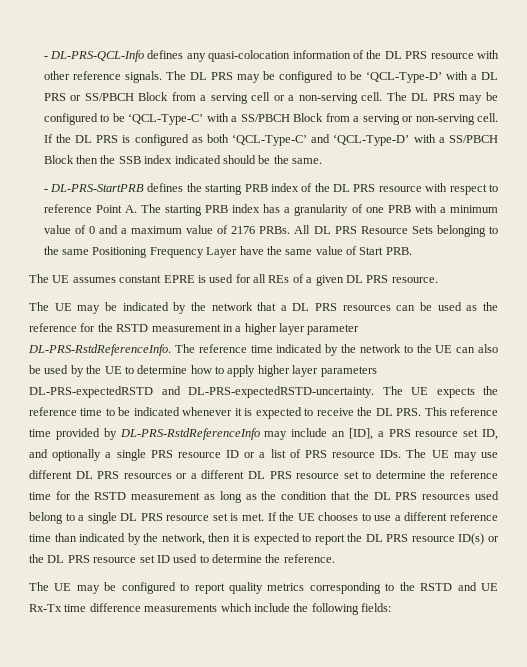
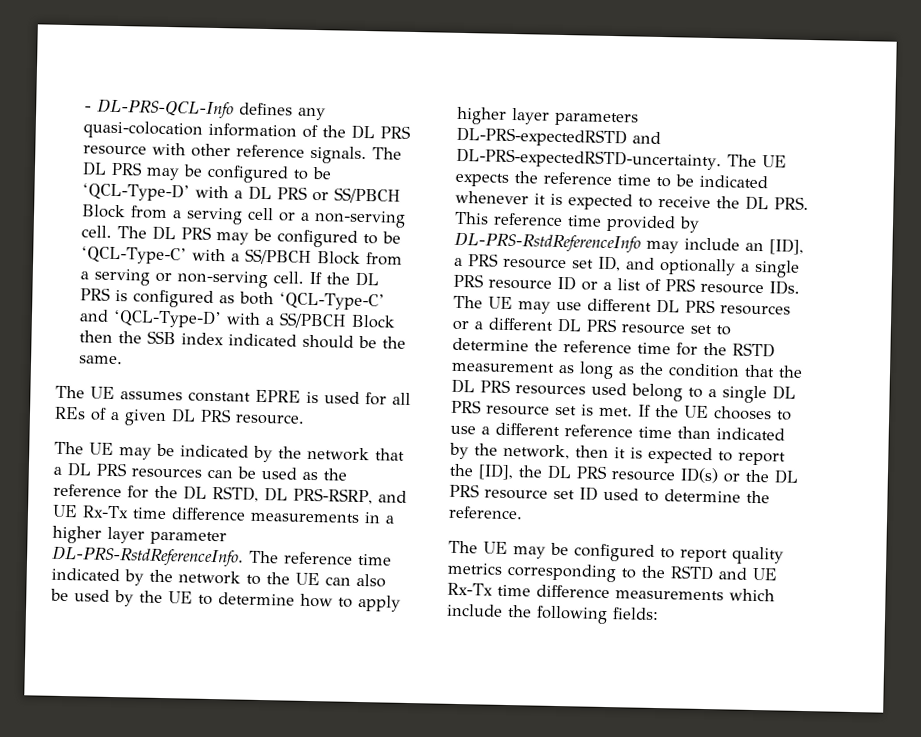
- - DL-PRS-StartPRB defines the starting PRB index of the DL PRS resource with respect to reference Point A. The starting PRB index has a granularity of one PRB with a minimum value of 0 and a maximum value of 2176 PRBs. All DL PRS Resource Sets belonging to the same Positioning Frequency Layer have the same value of Start PRB.
- The UE may be indicated by the network that a DL PRS resources can be used as the reference for the RSTD measurement in a higher layer parameter DL-PRS-RstdReferenceInfo.
+ The UE may be indicated by the network that a DL PRS resources can be used as the reference for the DL RSTD, DL PRS-RSRP, and UE Rx-Tx time difference measurements in a higher layer parameter DL-PRS-RstdReferenceInfo.
- If the UE chooses to use a different reference time than indicated by the network, then it is expected to report the DL PRS resource ID(s) or the DL PRS resource set ID used to determine the reference.
+ If the UE chooses to use a different reference time than indicated by the network, then it is expected to report the [ID], the DL PRS resource ID(s) or the DL PRS resource set ID used to determine the reference.

